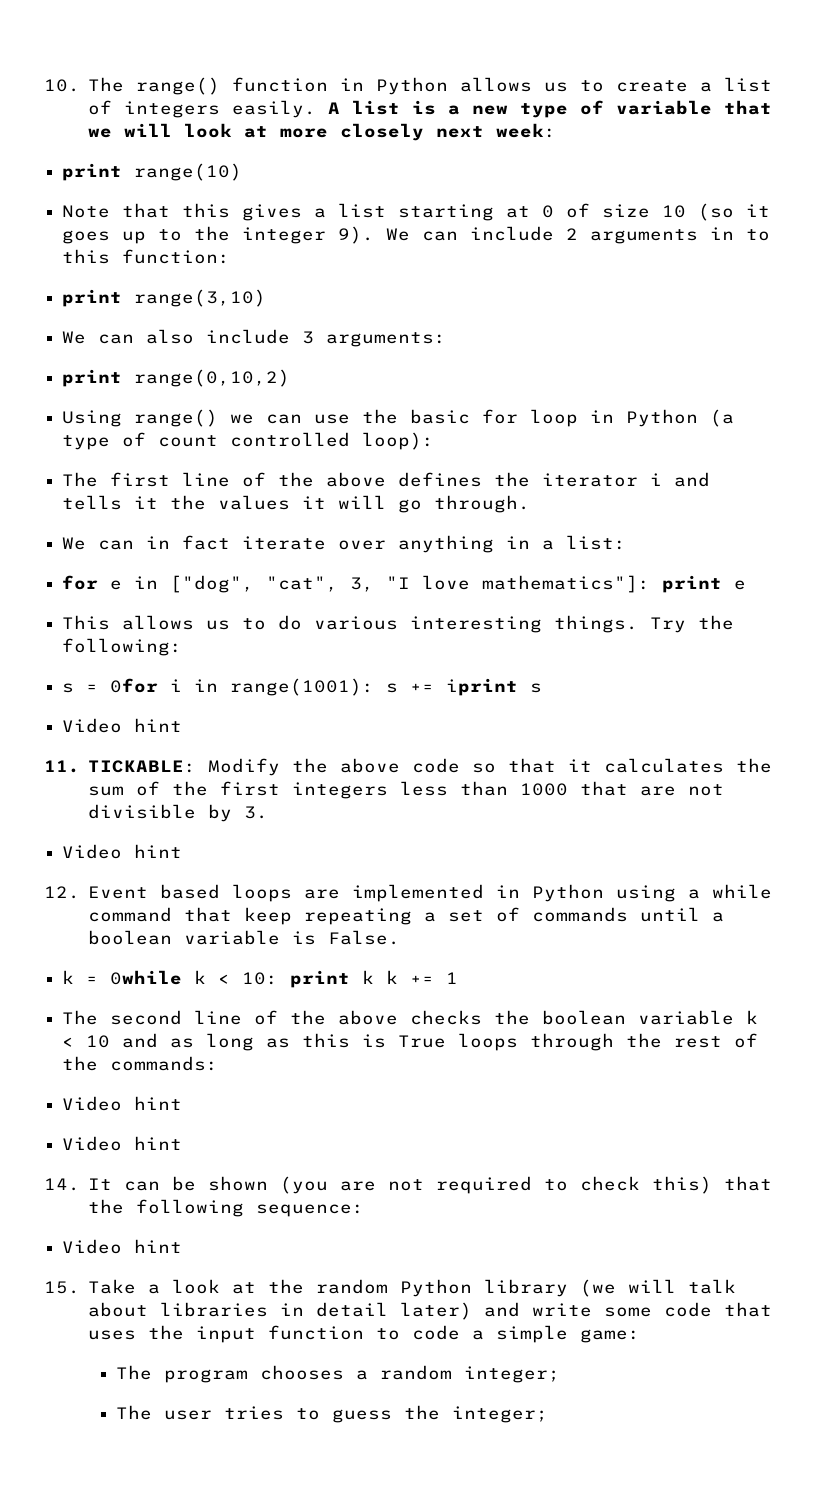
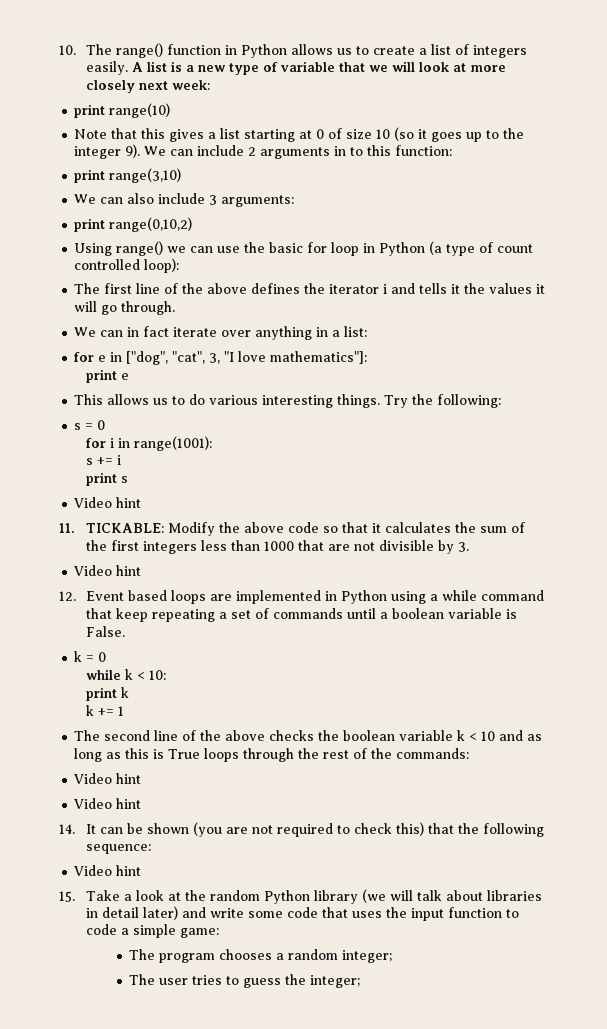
- for e in ["dog", "cat", 3, "I love mathematics"]: print e
+ for e in ["dog", "cat", 3, "I love mathematics"]:
+ print e
- s = 0for i in range(1001): s += iprint s
+ s = 0
+ for i in range(1001):
+ s += i
+ print s
- k = 0while k < 10: print k k += 1
+ k = 0
+ while k < 10:
+ print k
+ k += 1

